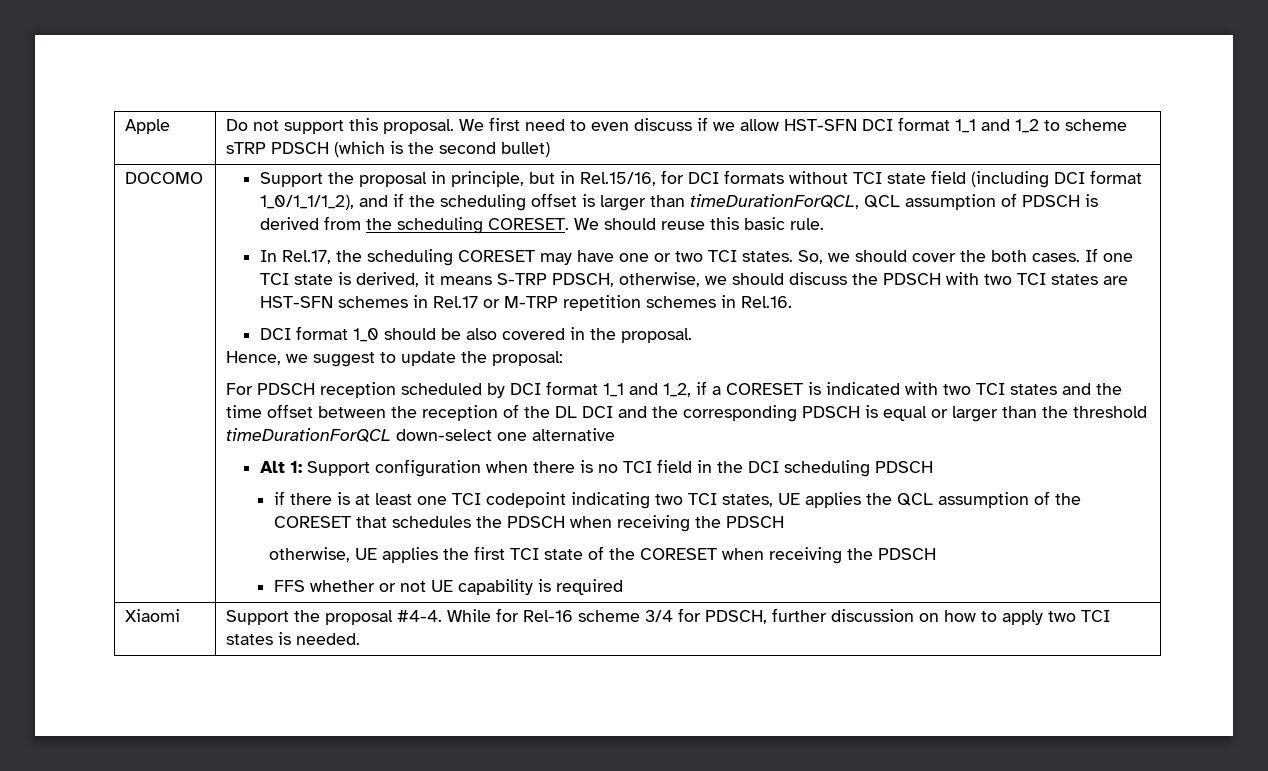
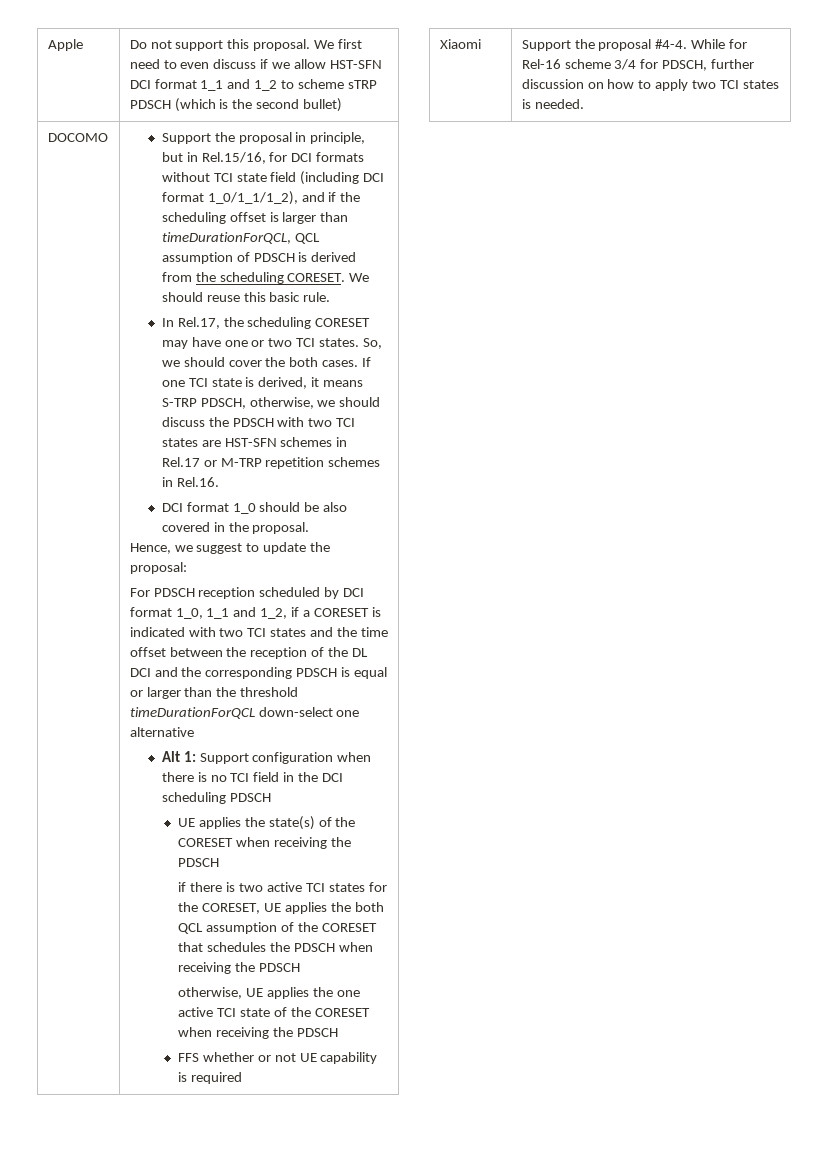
- For PDSCH reception scheduled by DCI format 1_1 and 1_2, if a CORESET is indicated with two TCI states and the time offset between the reception of the DL DCI and the corresponding PDSCH is equal or larger than the threshold timeDurationForQCL down-select one alternative
+ For PDSCH reception scheduled by DCI format 1_0, 1_1 and 1_2, if a CORESET is indicated with two TCI states and the time offset between the reception of the DL DCI and the corresponding PDSCH is equal or larger than the threshold timeDurationForQCL down-select one alternative
- if there is at least one TCI codepoint indicating two TCI states, UE applies the QCL assumption of the CORESET that schedules the PDSCH when receiving the PDSCH
+ UE applies the state(s) of the CORESET when receiving the PDSCH
+ if there is two active TCI states for the CORESET, UE applies the both QCL assumption of the CORESET that schedules the PDSCH when receiving the PDSCH
- otherwise, UE applies the first TCI state of the CORESET when receiving the PDSCH
+ otherwise, UE applies the one active TCI state of the CORESET when receiving the PDSCH

